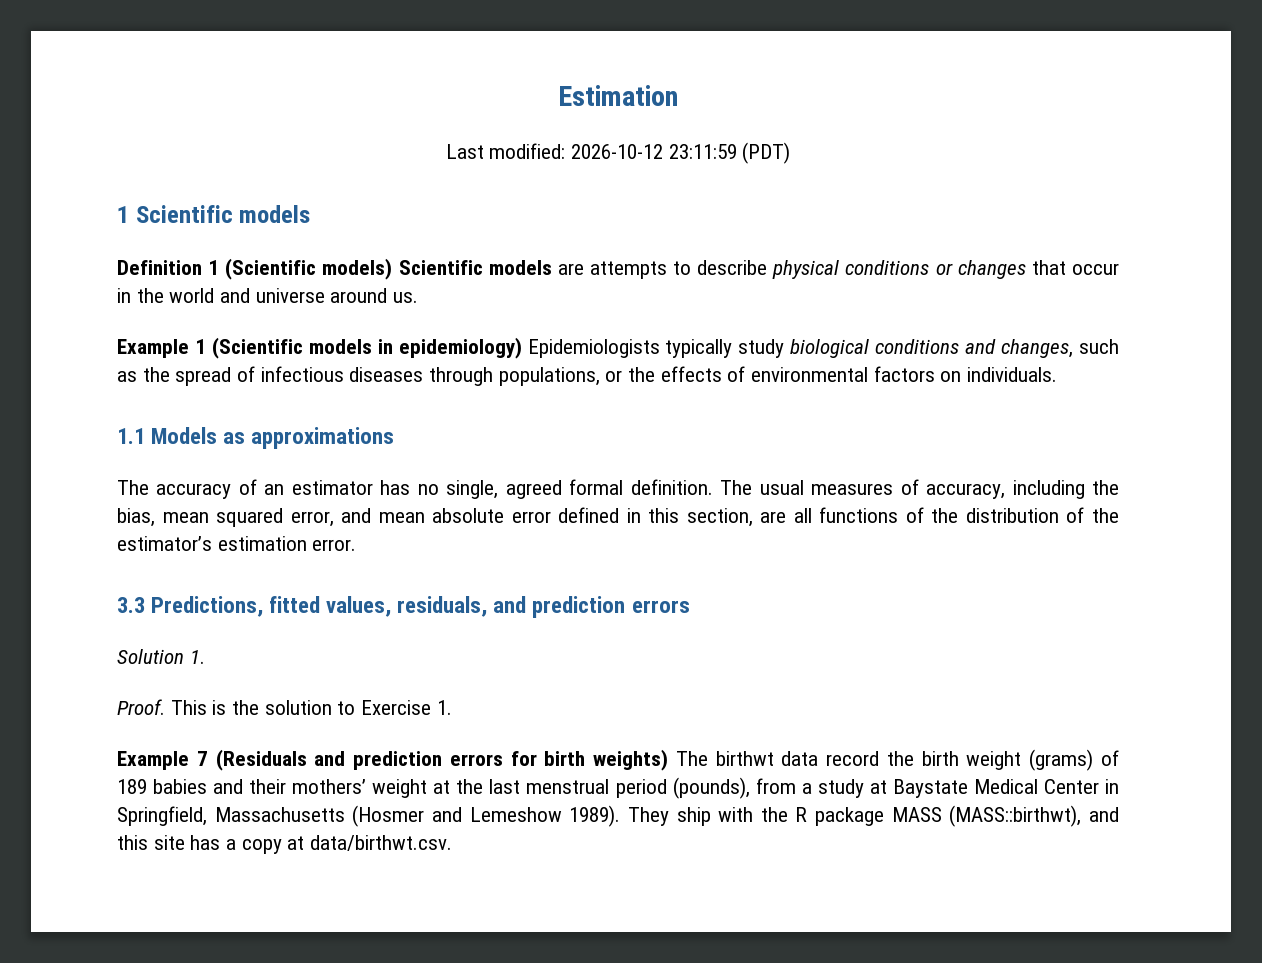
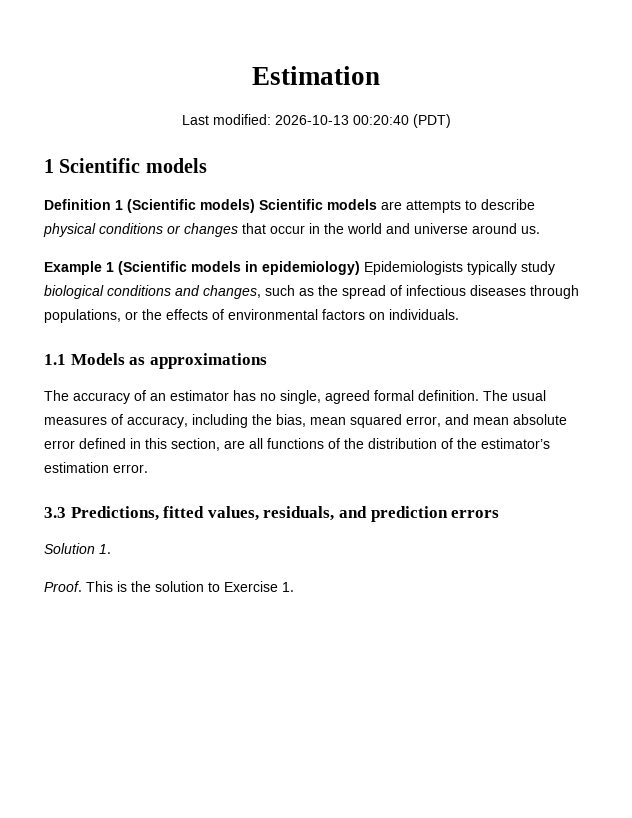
- Last modified: 2026-10-12 23:11:59 (PDT)
+ Last modified: 2026-10-13 00:20:40 (PDT)
- Example 7 (Residuals and prediction errors for birth weights) The birthwt data record the birth weight (grams) of 189 babies and their mothers’ weight at the last menstrual period (pounds), from a study at Baystate Medical Center in Springfield, Massachusetts (Hosmer and Lemeshow 1989). They ship with the R package MASS (MASS::birthwt), and this site has a copy at data/birthwt.csv.

